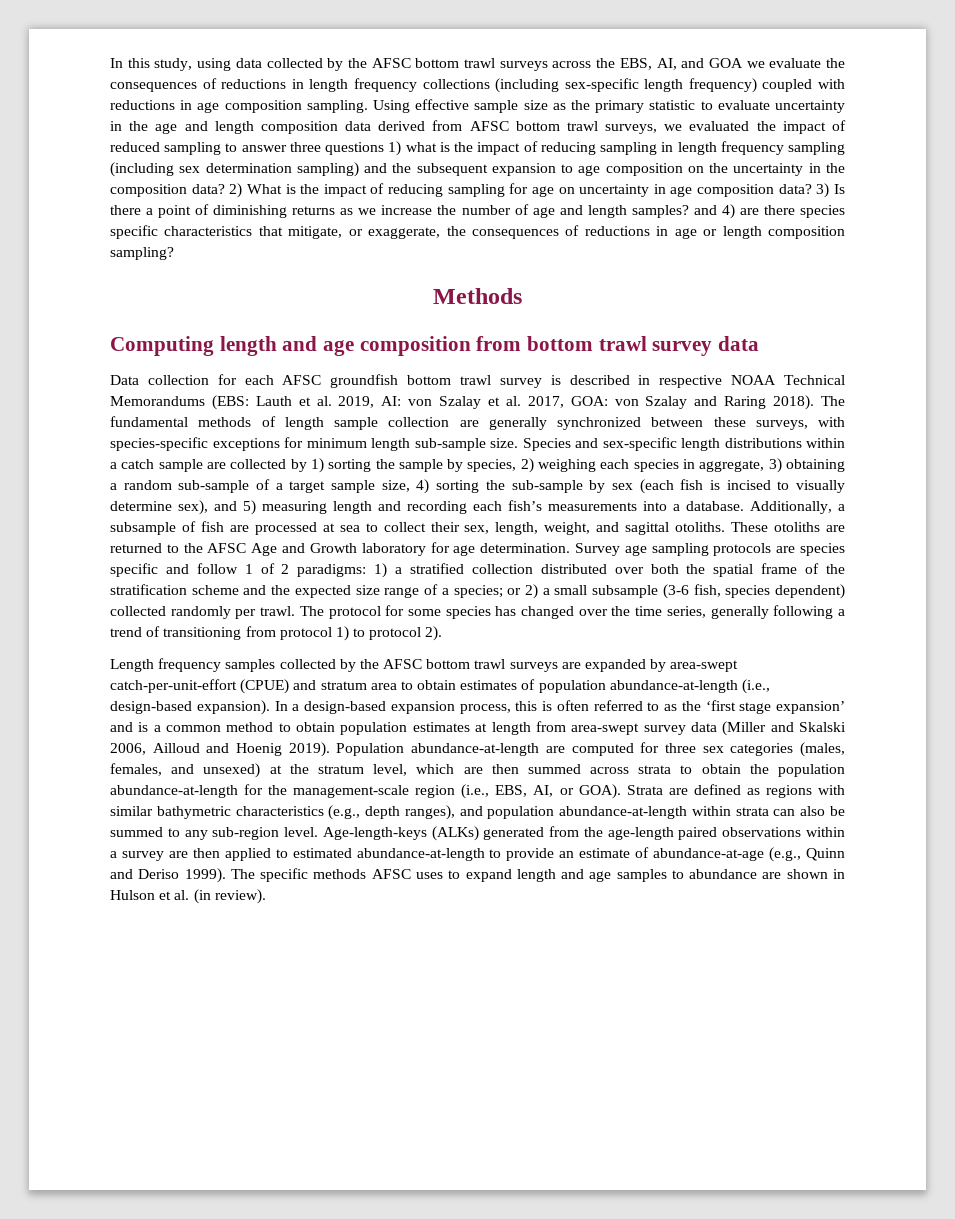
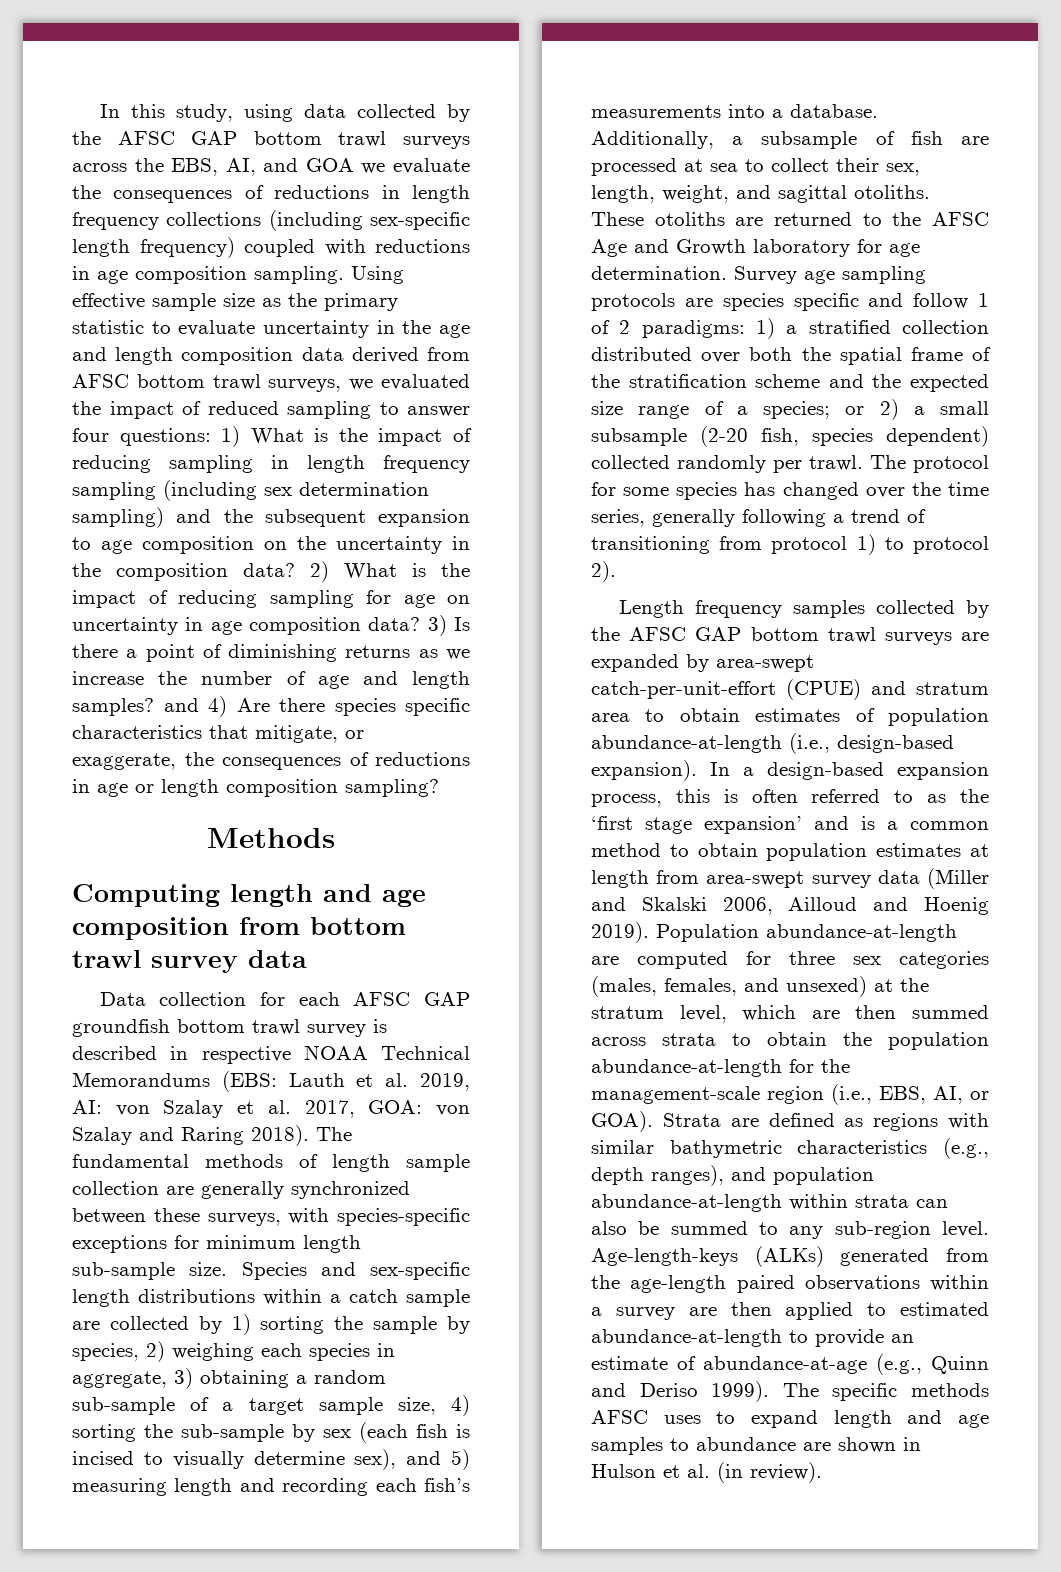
- In this study, using data collected by the AFSC bottom trawl surveys across the EBS, AI, and GOA we evaluate the consequences of reductions in length frequency collections (including sex-specific length frequency) coupled with reductions in age composition sampling.
+ In this study, using data collected by the AFSC GAP bottom trawl surveys across the EBS, AI, and GOA we evaluate the consequences of reductions in length frequency collections (including sex-specific length frequency) coupled with reductions in age composition sampling.
- Using effective sample size as the primary statistic to evaluate uncertainty in the age and length composition data derived from AFSC bottom trawl surveys, we evaluated the impact of reduced sampling to answer three questions 1) what is the impact of reducing sampling in length frequency sampling (including sex determination sampling) and the subsequent expansion to age composition on the uncertainty in the composition data?
+ Using effective sample size as the primary statistic to evaluate uncertainty in the age and length composition data derived from AFSC bottom trawl surveys, we evaluated the impact of reduced sampling to answer four questions: 1) What is the impact of reducing sampling in length frequency sampling (including sex determination sampling) and the subsequent expansion to age composition on the uncertainty in the composition data?
- 3) Is there a point of diminishing returns as we increase the number of age and length samples? and 4) are there species specific characteristics that mitigate, or exaggerate, the consequences of reductions in age or length composition sampling?
+ 3) Is there a point of diminishing returns as we increase the number of age and length samples? and 4) Are there species specific characteristics that mitigate, or exaggerate, the consequences of reductions in age or length composition sampling?
- Data collection for each AFSC groundfish bottom trawl survey is described in respective NOAA Technical Memorandums (EBS: Lauth et al. 2019, AI: von Szalay et al. 2017, GOA: von Szalay and Raring 2018).
+ Data collection for each AFSC GAP groundfish bottom trawl survey is described in respective NOAA Technical Memorandums (EBS: Lauth et al. 2019, AI: von Szalay et al. 2017, GOA: von Szalay and Raring 2018).
- Survey age sampling protocols are species specific and follow 1 of 2 paradigms: 1) a stratified collection distributed over both the spatial frame of the stratification scheme and the expected size range of a species; or 2) a small subsample (3-6 fish, species dependent) collected randomly per trawl.
+ Survey age sampling protocols are species specific and follow 1 of 2 paradigms: 1) a stratified collection distributed over both the spatial frame of the stratification scheme and the expected size range of a species; or 2) a small subsample (2-20 fish, species dependent) collected randomly per trawl.
- Length frequency samples collected by the AFSC bottom trawl surveys are expanded by area-swept catch-per-unit-effort (CPUE) and stratum area to obtain estimates of population abundance-at-length (i.e., design-based expansion).
+ Length frequency samples collected by the AFSC GAP bottom trawl surveys are expanded by area-swept catch-per-unit-effort (CPUE) and stratum area to obtain estimates of population abundance-at-length (i.e., design-based expansion).

